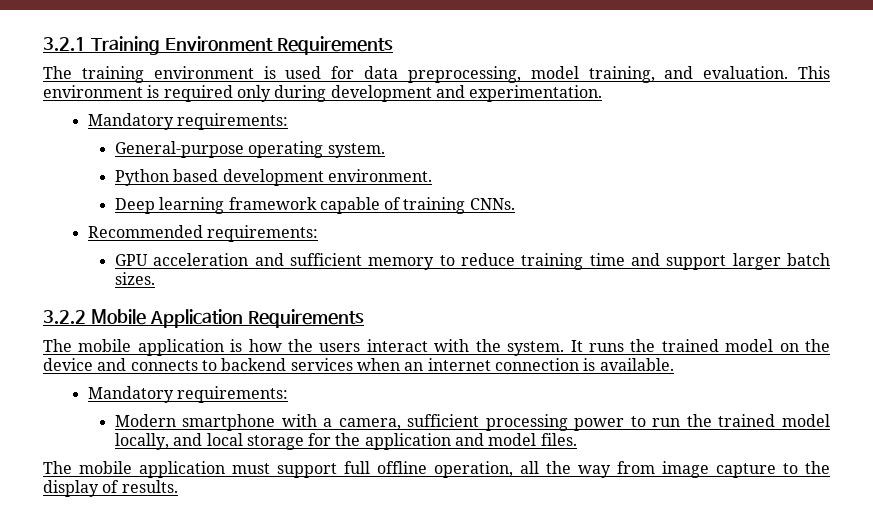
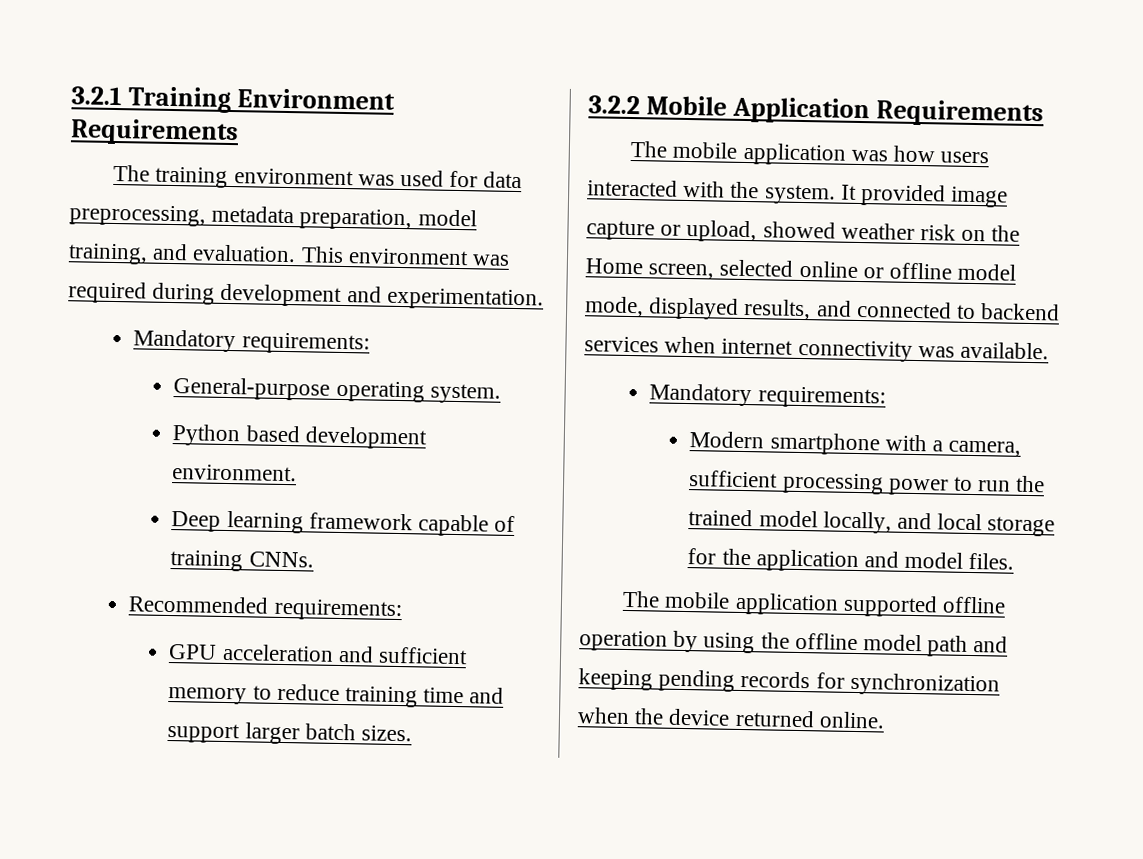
- The training environment is used for data preprocessing, model training, and evaluation.
+ The training environment was used for data preprocessing, metadata preparation, model training, and evaluation.
- This environment is required only during development and experimentation.
+ This environment was required during development and experimentation.
- The mobile application is how the users interact with the system. It runs the trained model on the device and connects to backend services when an internet connection is available.
+ The mobile application was how users interacted with the system. It provided image capture or upload, showed weather risk on the Home screen, selected online or offline model mode, displayed results, and connected to backend services when internet connectivity was available.
- The mobile application must support full offline operation, all the way from image capture to the display of results.
+ The mobile application supported offline operation by using the offline model path and keeping pending records for synchronization when the device returned online.

